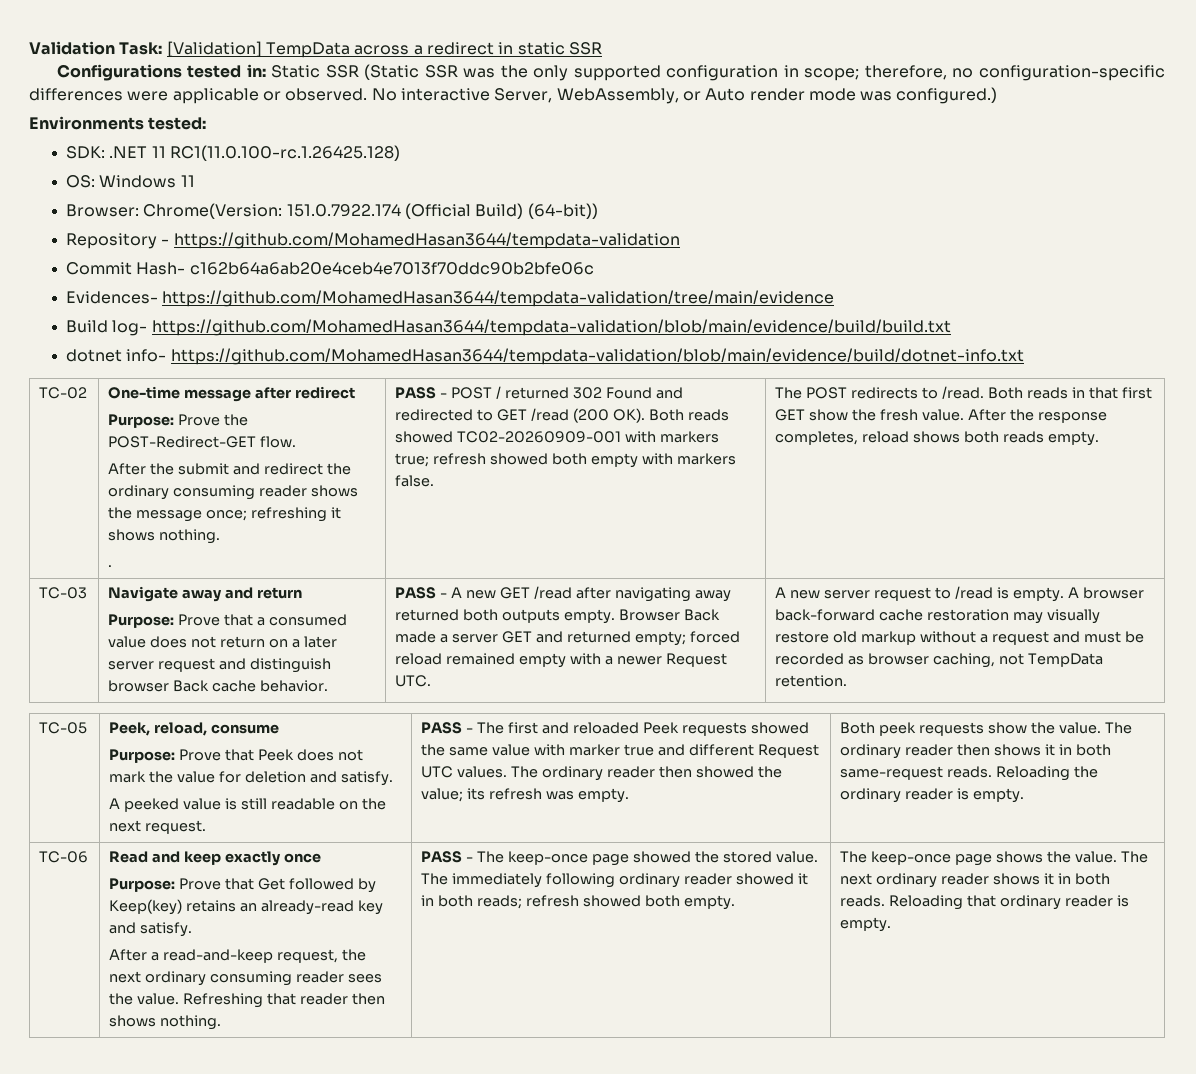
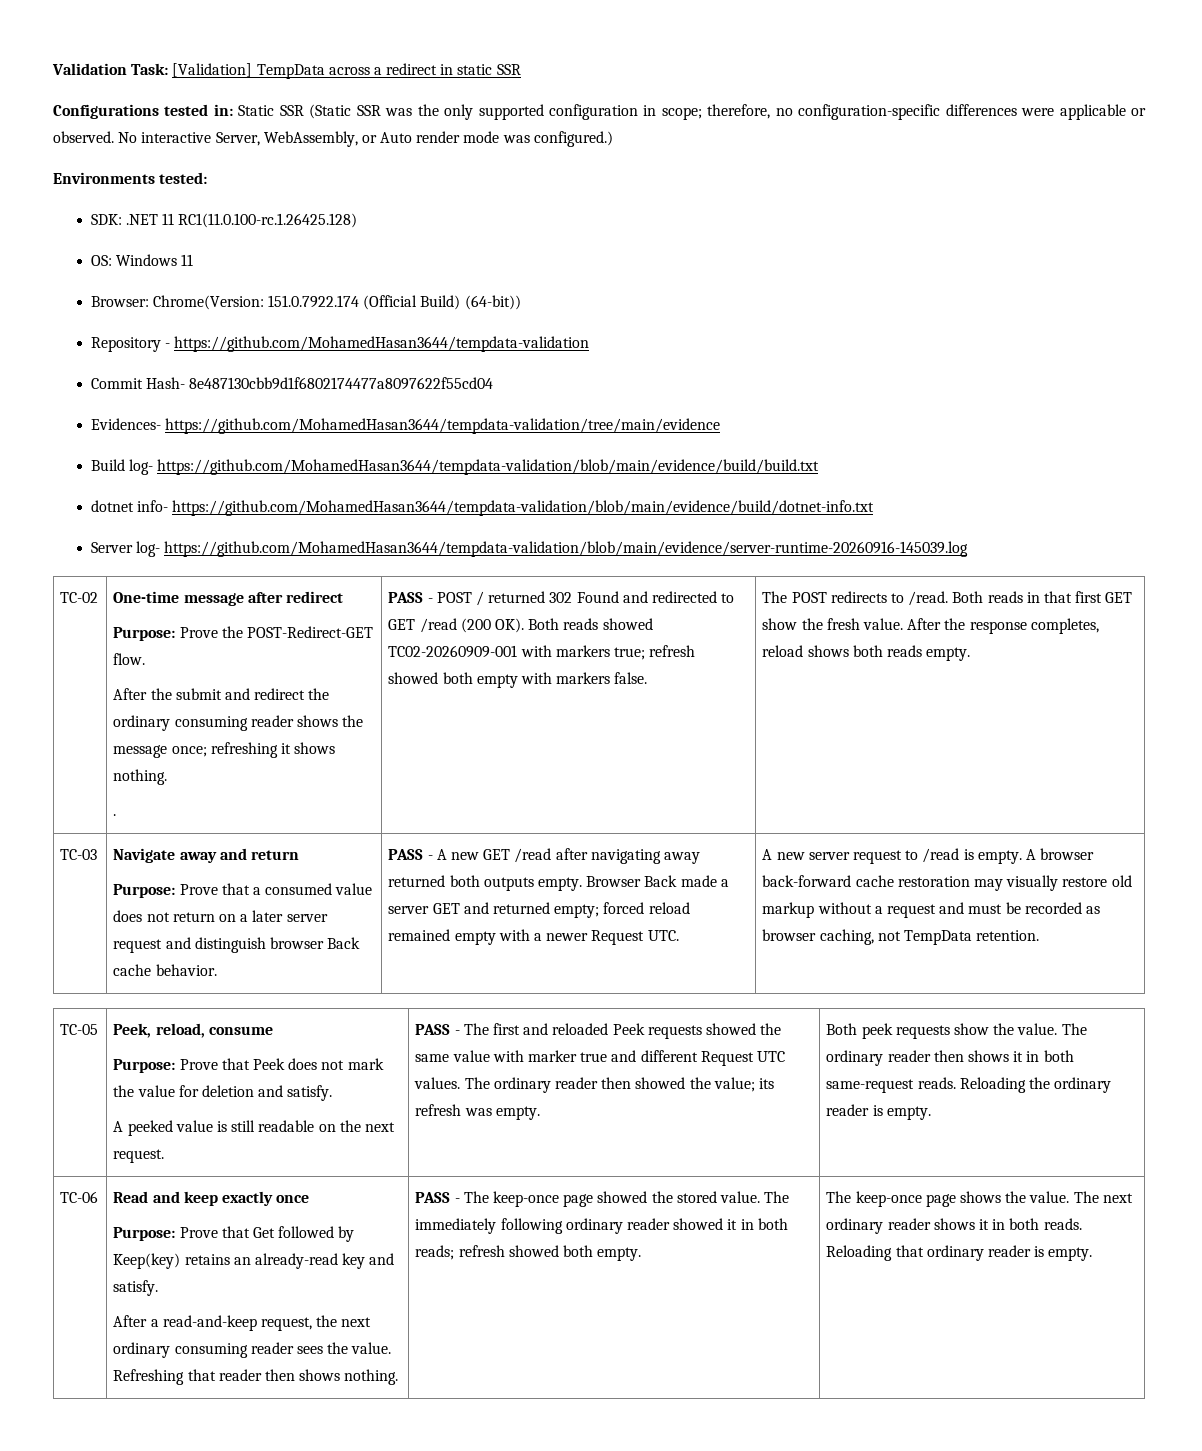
- Commit Hash- c162b64a6ab20e4ceb4e7013f70ddc90b2bfe06c
+ Commit Hash- 8e487130cbb9d1f6802174477a8097622f55cd04
+ Server log- https://github.com/MohamedHasan3644/tempdata-validation/blob/main/evidence/server-runtime-20260916-145039.log

